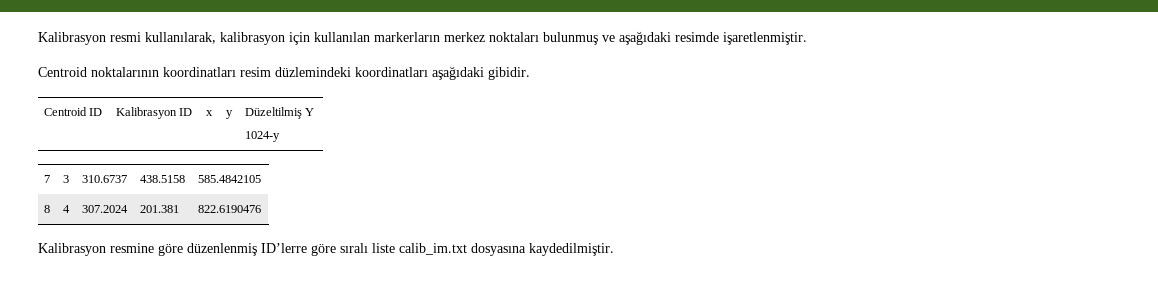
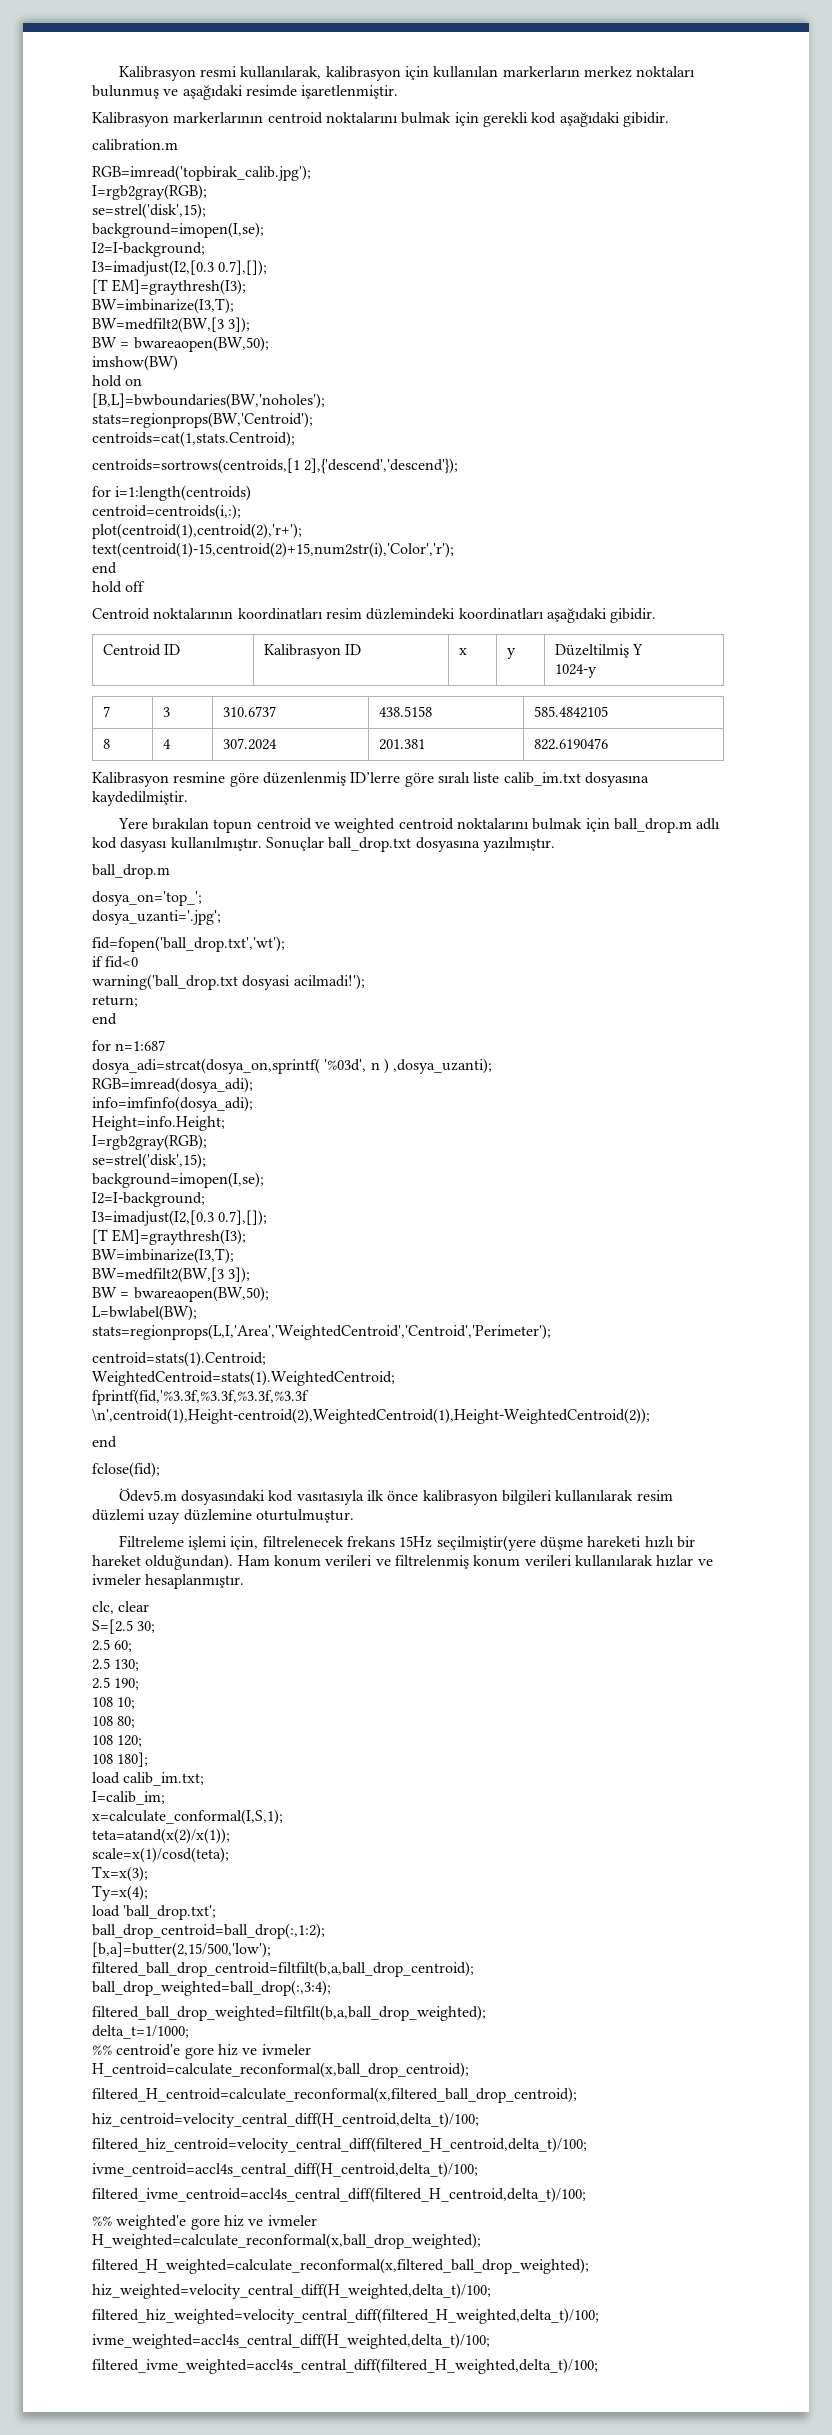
+ Kalibrasyon markerlarının centroid noktalarını bulmak için gerekli kod aşağıdaki gibidir.
+ calibration.m
+ RGB=imread('topbirak_calib.jpg');
+ I=rgb2gray(RGB);
+ se=strel('disk',15);
+ background=imopen(I,se);
+ I2=I-background;
+ I3=imadjust(I2,[0.3 0.7],[]);
+ [T EM]=graythresh(I3);
+ BW=imbinarize(I3,T);
+ BW=medfilt2(BW,[3 3]);
+ BW = bwareaopen(BW,50);
+ imshow(BW)
+ hold on
+ [B,L]=bwboundaries(BW,'noholes');
+ stats=regionprops(BW,'Centroid');
+ centroids=cat(1,stats.Centroid);
+ centroids=sortrows(centroids,[1 2],{'descend','descend'});
+ for i=1:length(centroids)
+ centroid=centroids(i,:);
+ plot(centroid(1),centroid(2),'r+');
+ text(centroid(1)-15,centroid(2)+15,num2str(i),'Color','r');
+ end
+ hold off
+ Yere bırakılan topun centroid ve weighted centroid noktalarını bulmak için ball_drop.m adlı kod dasyası kullanılmıştır. Sonuçlar ball_drop.txt dosyasına yazılmıştır.
+ ball_drop.m
+ dosya_on='top_';
+ dosya_uzanti='.jpg';
+ fid=fopen('ball_drop.txt','wt');
+ if fid<0
+ warning('ball_drop.txt dosyasi acilmadi!');
+ return;
+ end
+ for n=1:687
+ dosya_adi=strcat(dosya_on,sprintf( '%03d', n ) ,dosya_uzanti);
+ RGB=imread(dosya_adi);
+ info=imfinfo(dosya_adi);
+ Height=info.Height;
+ I=rgb2gray(RGB);
+ se=strel('disk',15);
+ background=imopen(I,se);
+ I2=I-background;
+ I3=imadjust(I2,[0.3 0.7],[]);
+ [T EM]=graythresh(I3);
+ BW=imbinarize(I3,T);
+ BW=medfilt2(BW,[3 3]);
+ BW = bwareaopen(BW,50);
+ L=bwlabel(BW);
+ stats=regionprops(L,I,'Area','WeightedCentroid','Centroid','Perimeter');
+ centroid=stats(1).Centroid;
+ WeightedCentroid=stats(1).WeightedCentroid;
+ fprintf(fid,'%3.3f,%3.3f,%3.3f,%3.3f \n',centroid(1),Height-centroid(2),WeightedCentroid(1),Height-WeightedCentroid(2));
+ end
+ fclose(fid);
+ Ödev5.m dosyasındaki kod vasıtasıyla ilk önce kalibrasyon bilgileri kullanılarak resim düzlemi uzay düzlemine oturtulmuştur.
+ Filtreleme işlemi için, filtrelenecek frekans 15Hz seçilmiştir(yere düşme hareketi hızlı bir hareket olduğundan). Ham konum verileri ve filtrelenmiş konum verileri kullanılarak hızlar ve ivmeler hesaplanmıştır.
+ clc, clear
+ S=[2.5 30;
+ 2.5 60;
+ 2.5 130;
+ 2.5 190;
+ 108 10;
+ 108 80;
+ 108 120;
+ 108 180];
+ load calib_im.txt;
+ I=calib_im;
+ x=calculate_conformal(I,S,1);
+ teta=atand(x(2)/x(1));
+ scale=x(1)/cosd(teta);
+ Tx=x(3);
+ Ty=x(4);
+ load 'ball_drop.txt';
+ ball_drop_centroid=ball_drop(:,1:2);
+ [b,a]=butter(2,15/500,'low');
+ filtered_ball_drop_centroid=filtfilt(b,a,ball_drop_centroid);
+ ball_drop_weighted=ball_drop(:,3:4);
+ filtered_ball_drop_weighted=filtfilt(b,a,ball_drop_weighted);
+ delta_t=1/1000;
+ %% centroid'e gore hiz ve ivmeler
+ H_centroid=calculate_reconformal(x,ball_drop_centroid);
+ filtered_H_centroid=calculate_reconformal(x,filtered_ball_drop_centroid);
+ hiz_centroid=velocity_central_diff(H_centroid,delta_t)/100;
+ filtered_hiz_centroid=velocity_central_diff(filtered_H_centroid,delta_t)/100;
+ ivme_centroid=accl4s_central_diff(H_centroid,delta_t)/100;
+ filtered_ivme_centroid=accl4s_central_diff(filtered_H_centroid,delta_t)/100;
+ %% weighted'e gore hiz ve ivmeler
+ H_weighted=calculate_reconformal(x,ball_drop_weighted);
+ filtered_H_weighted=calculate_reconformal(x,filtered_ball_drop_weighted);
+ hiz_weighted=velocity_central_diff(H_weighted,delta_t)/100;
+ filtered_hiz_weighted=velocity_central_diff(filtered_H_weighted,delta_t)/100;
+ ivme_weighted=accl4s_central_diff(H_weighted,delta_t)/100;
+ filtered_ivme_weighted=accl4s_central_diff(filtered_H_weighted,delta_t)/100;

